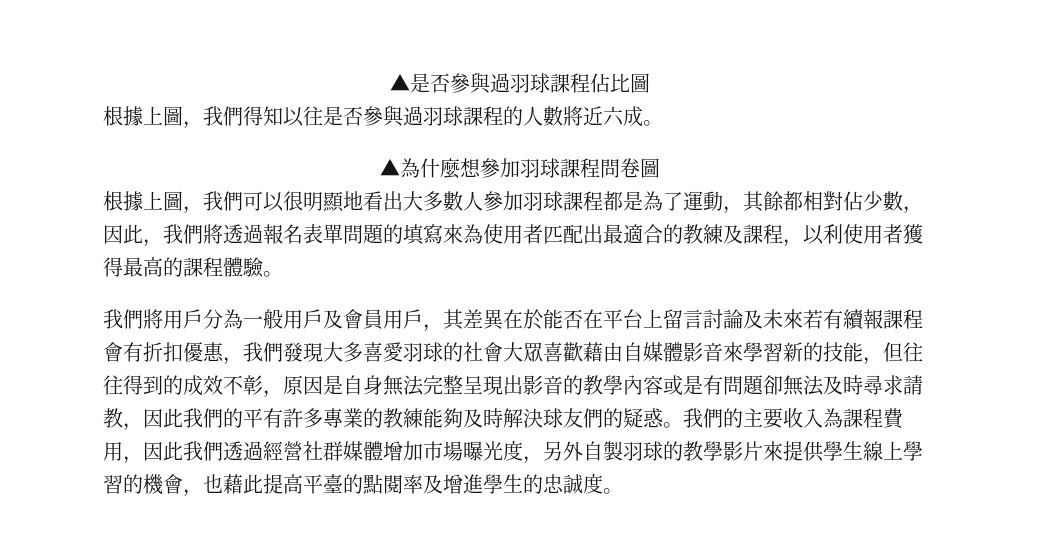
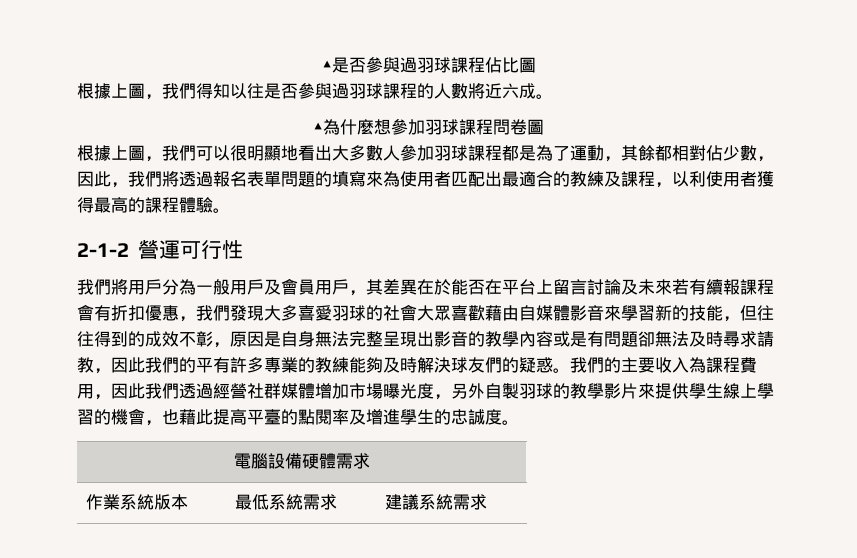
+ 2-1-2營運可行性
+ 電腦設備硬體需求
+ 作業系統版本 | 最低系統需求 | 建議系統需求

